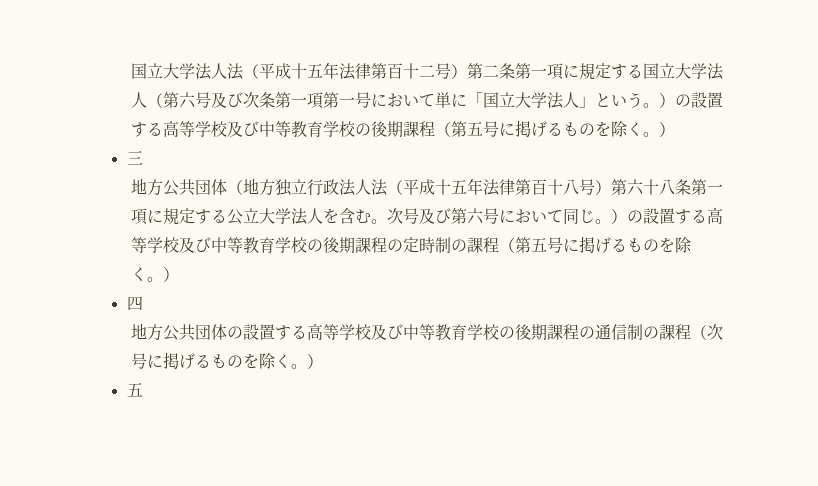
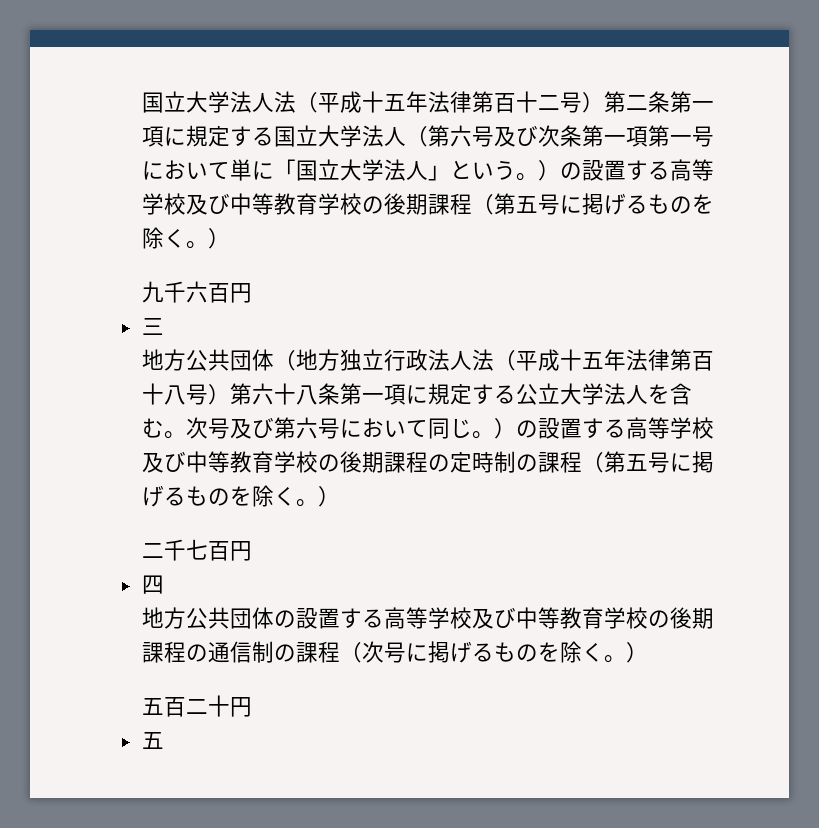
+ 九千六百円
+ 二千七百円
+ 五百二十円

